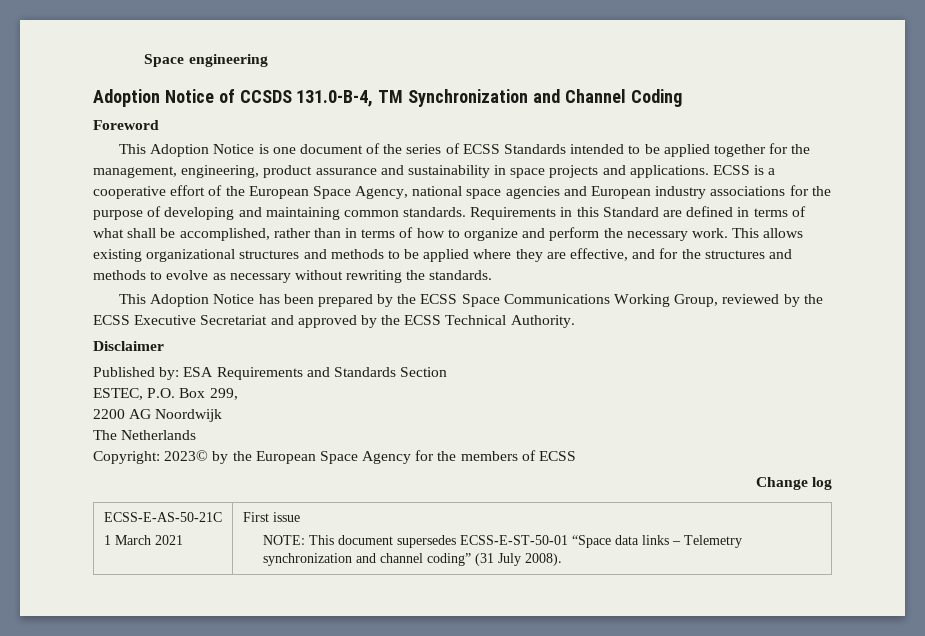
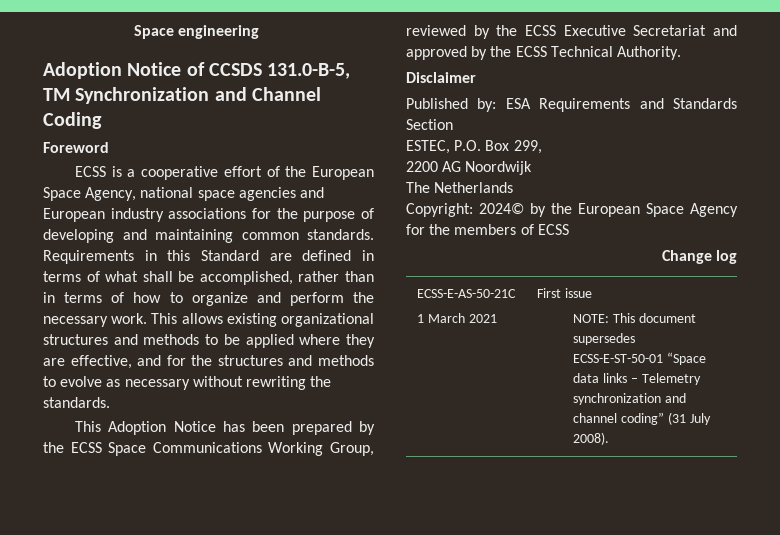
- Adoption Notice of CCSDS 131.0-B-4, TM Synchronization and Channel Coding
+ Adoption Notice of CCSDS 131.0-B-5, TM Synchronization and Channel Coding
- This Adoption Notice is one document of the series of ECSS Standards intended to be applied together for the management, engineering, product assurance and sustainability in space projects and applications.
- Copyright: 2023© by the European Space Agency for the members of ECSS
+ Copyright: 2024© by the European Space Agency for the members of ECSS

